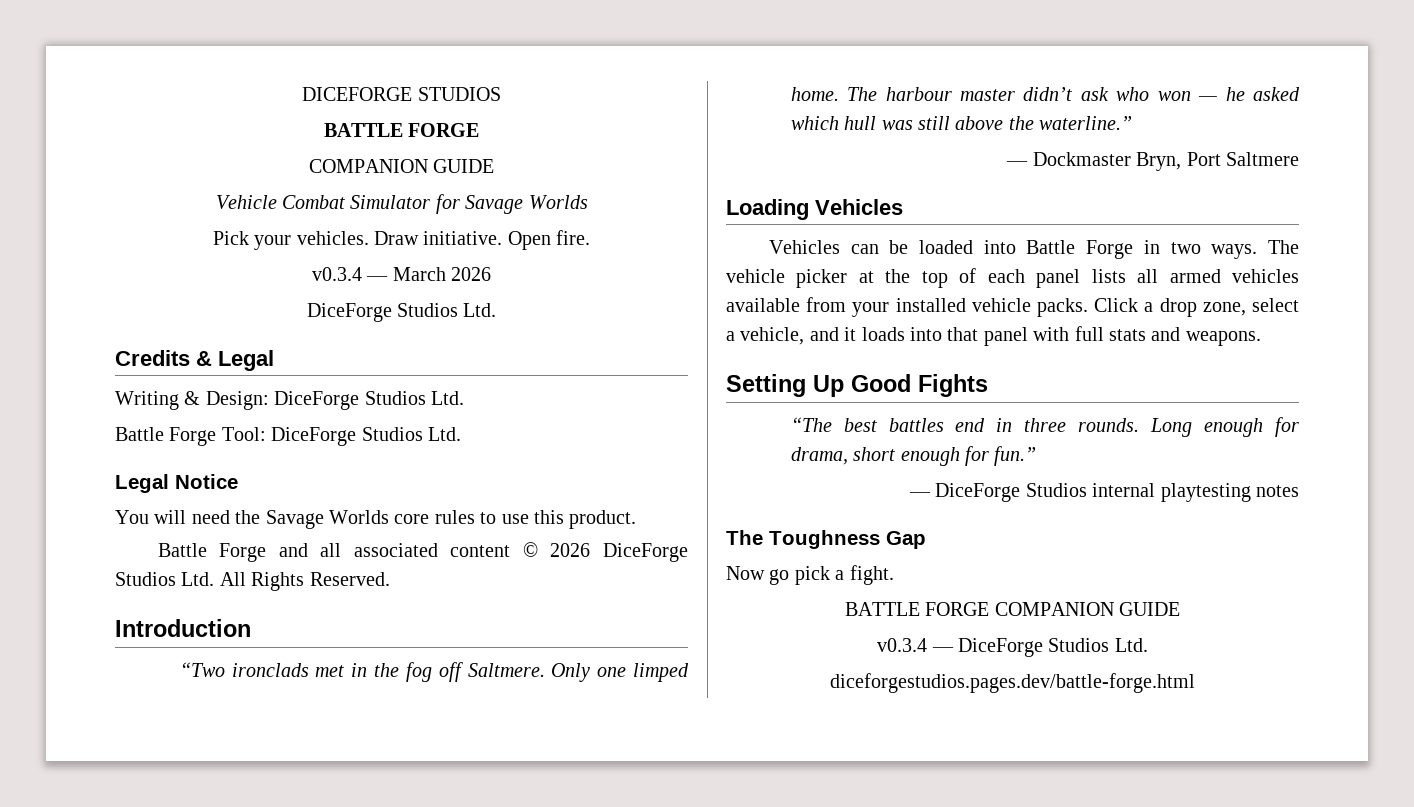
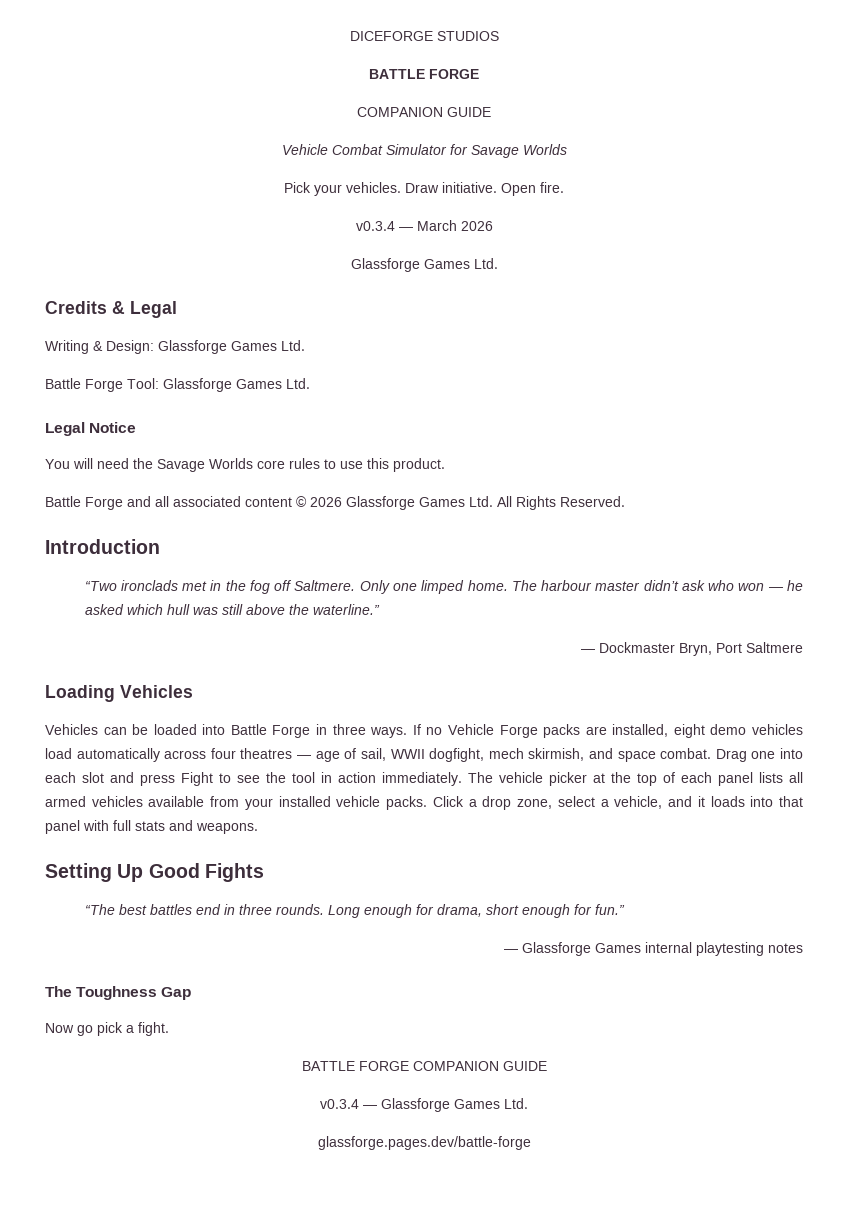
  v0.3.4 — March 2026
- DiceForge Studios Ltd.
+ Glassforge Games Ltd.
- Writing & Design: DiceForge Studios Ltd.
+ Writing & Design: Glassforge Games Ltd.
- Battle Forge Tool: DiceForge Studios Ltd.
+ Battle Forge Tool: Glassforge Games Ltd.
- Battle Forge and all associated content © 2026 DiceForge Studios Ltd. All Rights Reserved.
+ Battle Forge and all associated content © 2026 Glassforge Games Ltd. All Rights Reserved.
- Vehicles can be loaded into Battle Forge in two ways.
+ Vehicles can be loaded into Battle Forge in three ways. If no Vehicle Forge packs are installed, eight demo vehicles load automatically across four theatres — age of sail, WWII dogfight, mech skirmish, and space combat. Drag one into each slot and press Fight to see the tool in action immediately.
- — DiceForge Studios internal playtesting notes
+ — Glassforge Games internal playtesting notes
- v0.3.4 — DiceForge Studios Ltd.
- diceforgestudios.pages.dev/battle-forge.html
+ v0.3.4 — Glassforge Games Ltd.
+ glassforge.pages.dev/battle-forge

